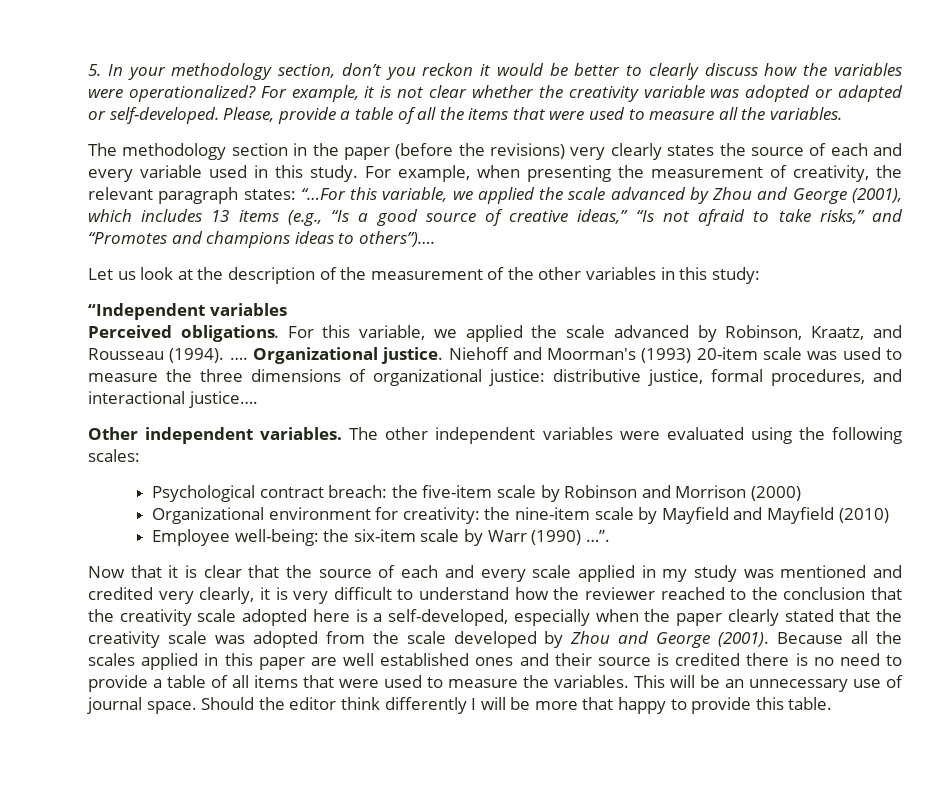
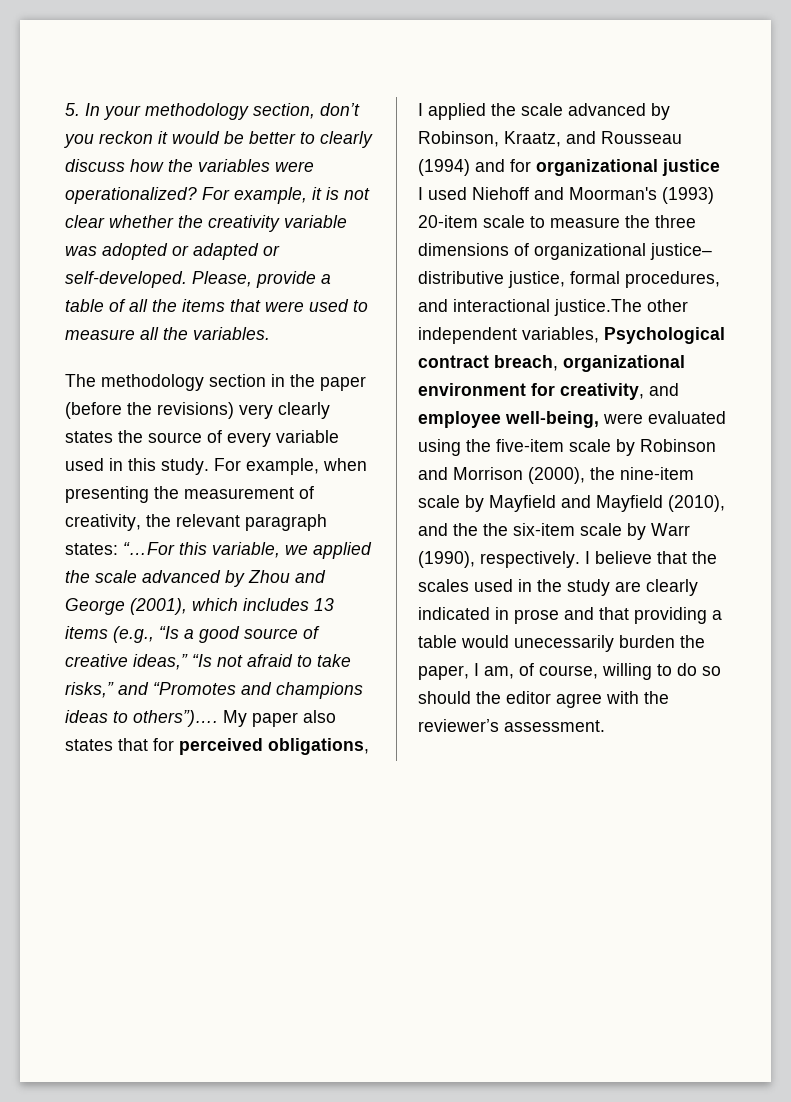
- The methodology section in the paper (before the revisions) very clearly states the source of each and every variable used in this study.
+ The methodology section in the paper (before the revisions) very clearly states the source of every variable used in this study.
- “…For this variable, we applied the scale advanced by Zhou and George (2001), which includes 13 items (e.g., “Is a good source of creative ideas,” “Is not afraid to take risks,” and “Promotes and champions ideas to others”)….
- Let us look at the description of the measurement of the other variables in this study:
- “Independent variables
- Perceived obligations. For this variable, we applied the scale advanced by Robinson, Kraatz, and Rousseau (1994). …. Organizational justice. Niehoff and Moorman's (1993) 20-item scale was used to measure the three dimensions of organizational justice: distributive justice, formal procedures, and interactional justice….
- Other independent variables. The other independent variables were evaluated using the following scales:
- Psychological contract breach: the five-item scale by Robinson and Morrison (2000)
- Organizational environment for creativity: the nine-item scale by Mayfield and Mayfield (2010)
- Employee well-being: the six-item scale by Warr (1990) …”.
- Now that it is clear that the source of each and every scale applied in my study was mentioned and credited very clearly, it is very difficult to understand how the reviewer reached to the conclusion that the creativity scale adopted here is a self-developed, especially when the paper clearly stated that the creativity scale was adopted from the scale developed by Zhou and George (2001). Because all the scales applied in this paper are well established ones and their source is credited there is no need to provide a table of all items that were used to measure the variables. This will be an unnecessary use of journal space. Should the editor think differently I will be more that happy to provide this table.
+ “…For this variable, we applied the scale advanced by Zhou and George (2001), which includes 13 items (e.g., “Is a good source of creative ideas,” “Is not afraid to take risks,” and “Promotes and champions ideas to others”)…. My paper also states that for perceived obligations, I applied the scale advanced by Robinson, Kraatz, and Rousseau (1994) and for organizational justice I used Niehoff and Moorman's (1993) 20-item scale to measure the three dimensions of organizational justice– distributive justice, formal procedures, and interactional justice.The other independent variables, Psychological contract breach, organizational environment for creativity, and employee well-being, were evaluated using the five-item scale by Robinson and Morrison (2000), the nine-item scale by Mayfield and Mayfield (2010), and the the six-item scale by Warr (1990), respectively. I believe that the scales used in the study are clearly indicated in prose and that providing a table would unecessarily burden the paper, I am, of course, willing to do so should the editor agree with the reviewer’s assessment.

